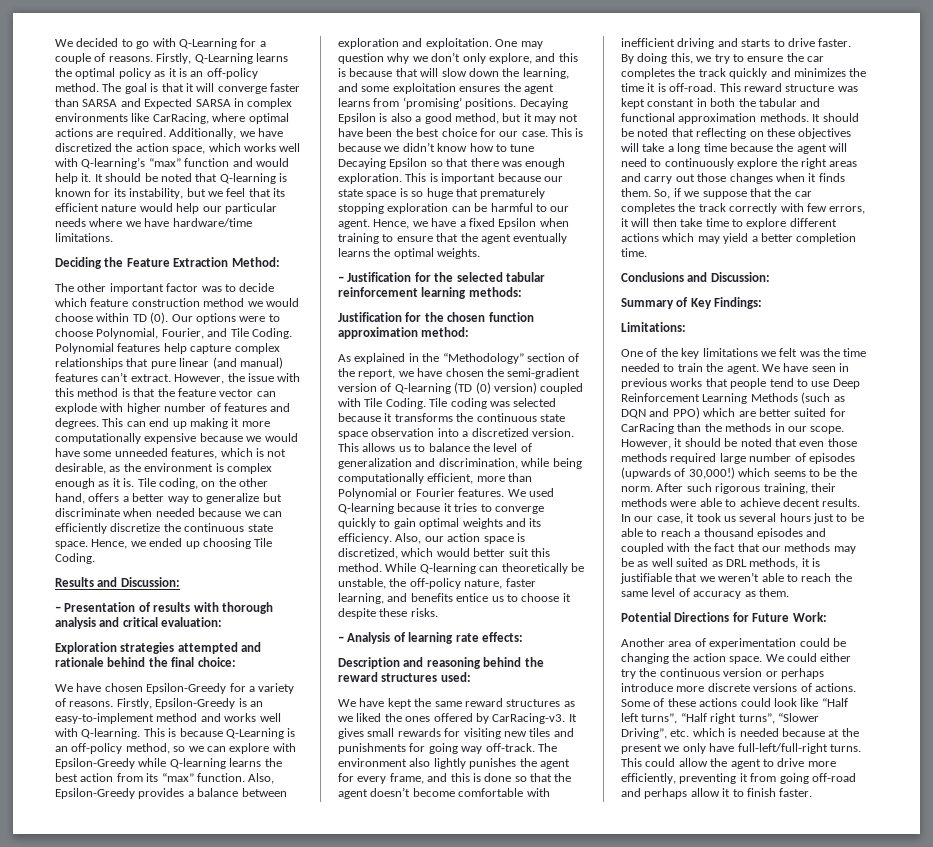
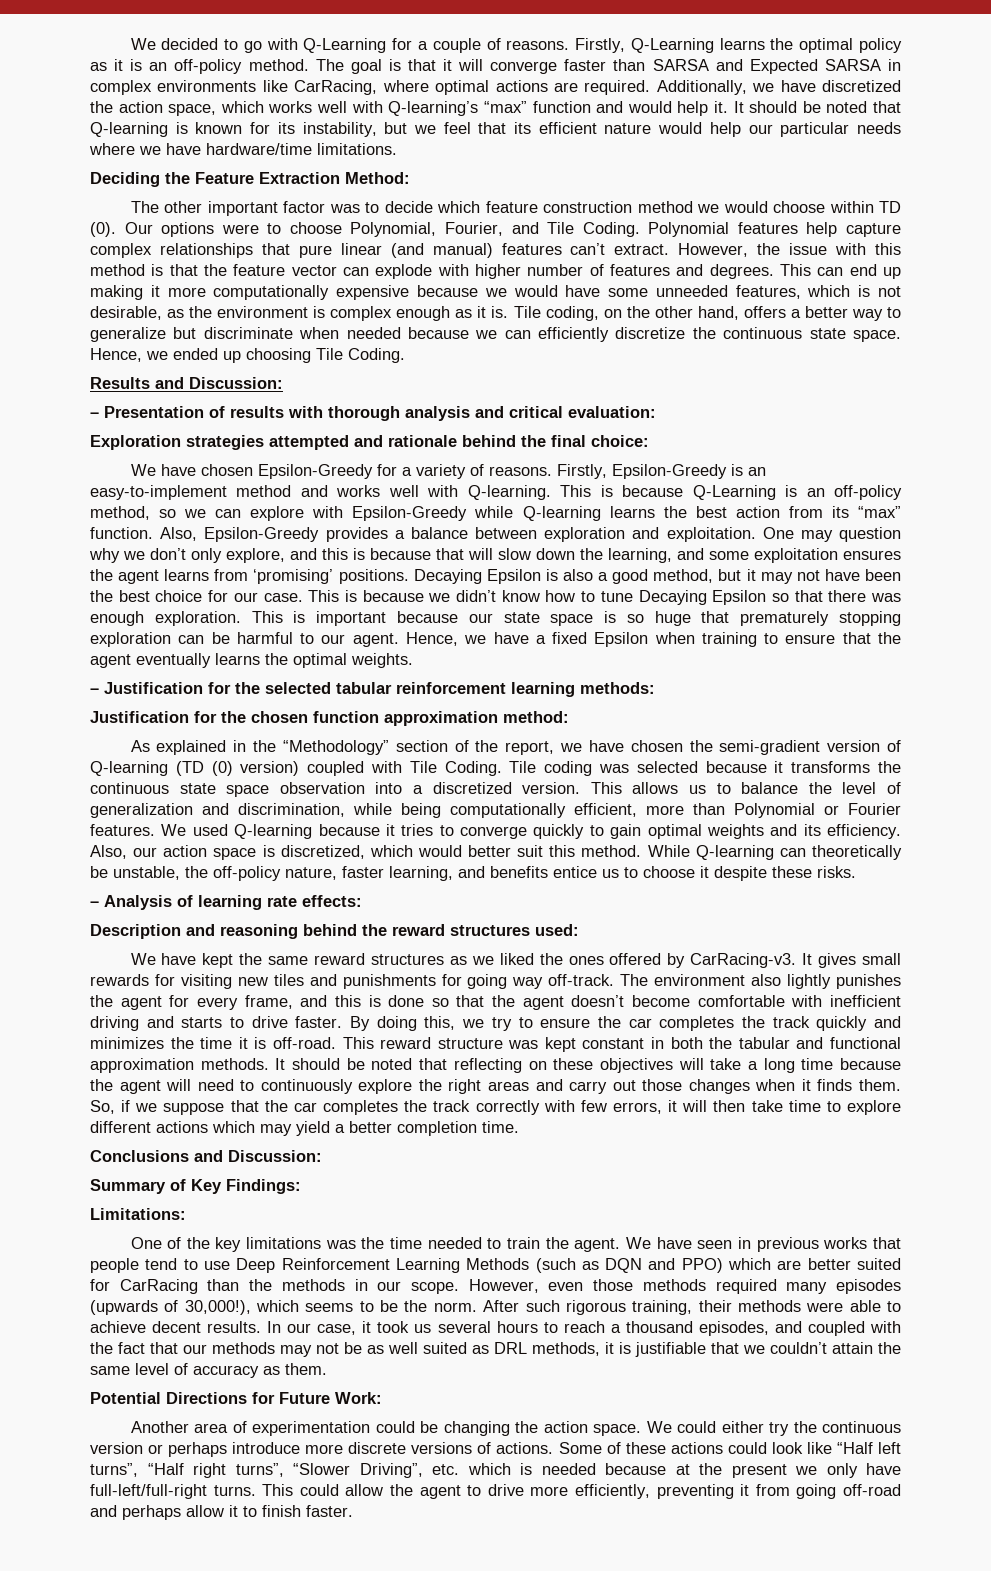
- One of the key limitations we felt was the time needed to train the agent.
+ One of the key limitations was the time needed to train the agent.
- However, it should be noted that even those methods required large number of episodes (upwards of 30,000!) which seems to be the norm.
+ However, even those methods required many episodes (upwards of 30,000!), which seems to be the norm.
- In our case, it took us several hours just to be able to reach a thousand episodes and coupled with the fact that our methods may be as well suited as DRL methods, it is justifiable that we weren’t able to reach the same level of accuracy as them.
+ In our case, it took us several hours to reach a thousand episodes, and coupled with the fact that our methods may not be as well suited as DRL methods, it is justifiable that we couldn’t attain the same level of accuracy as them.

